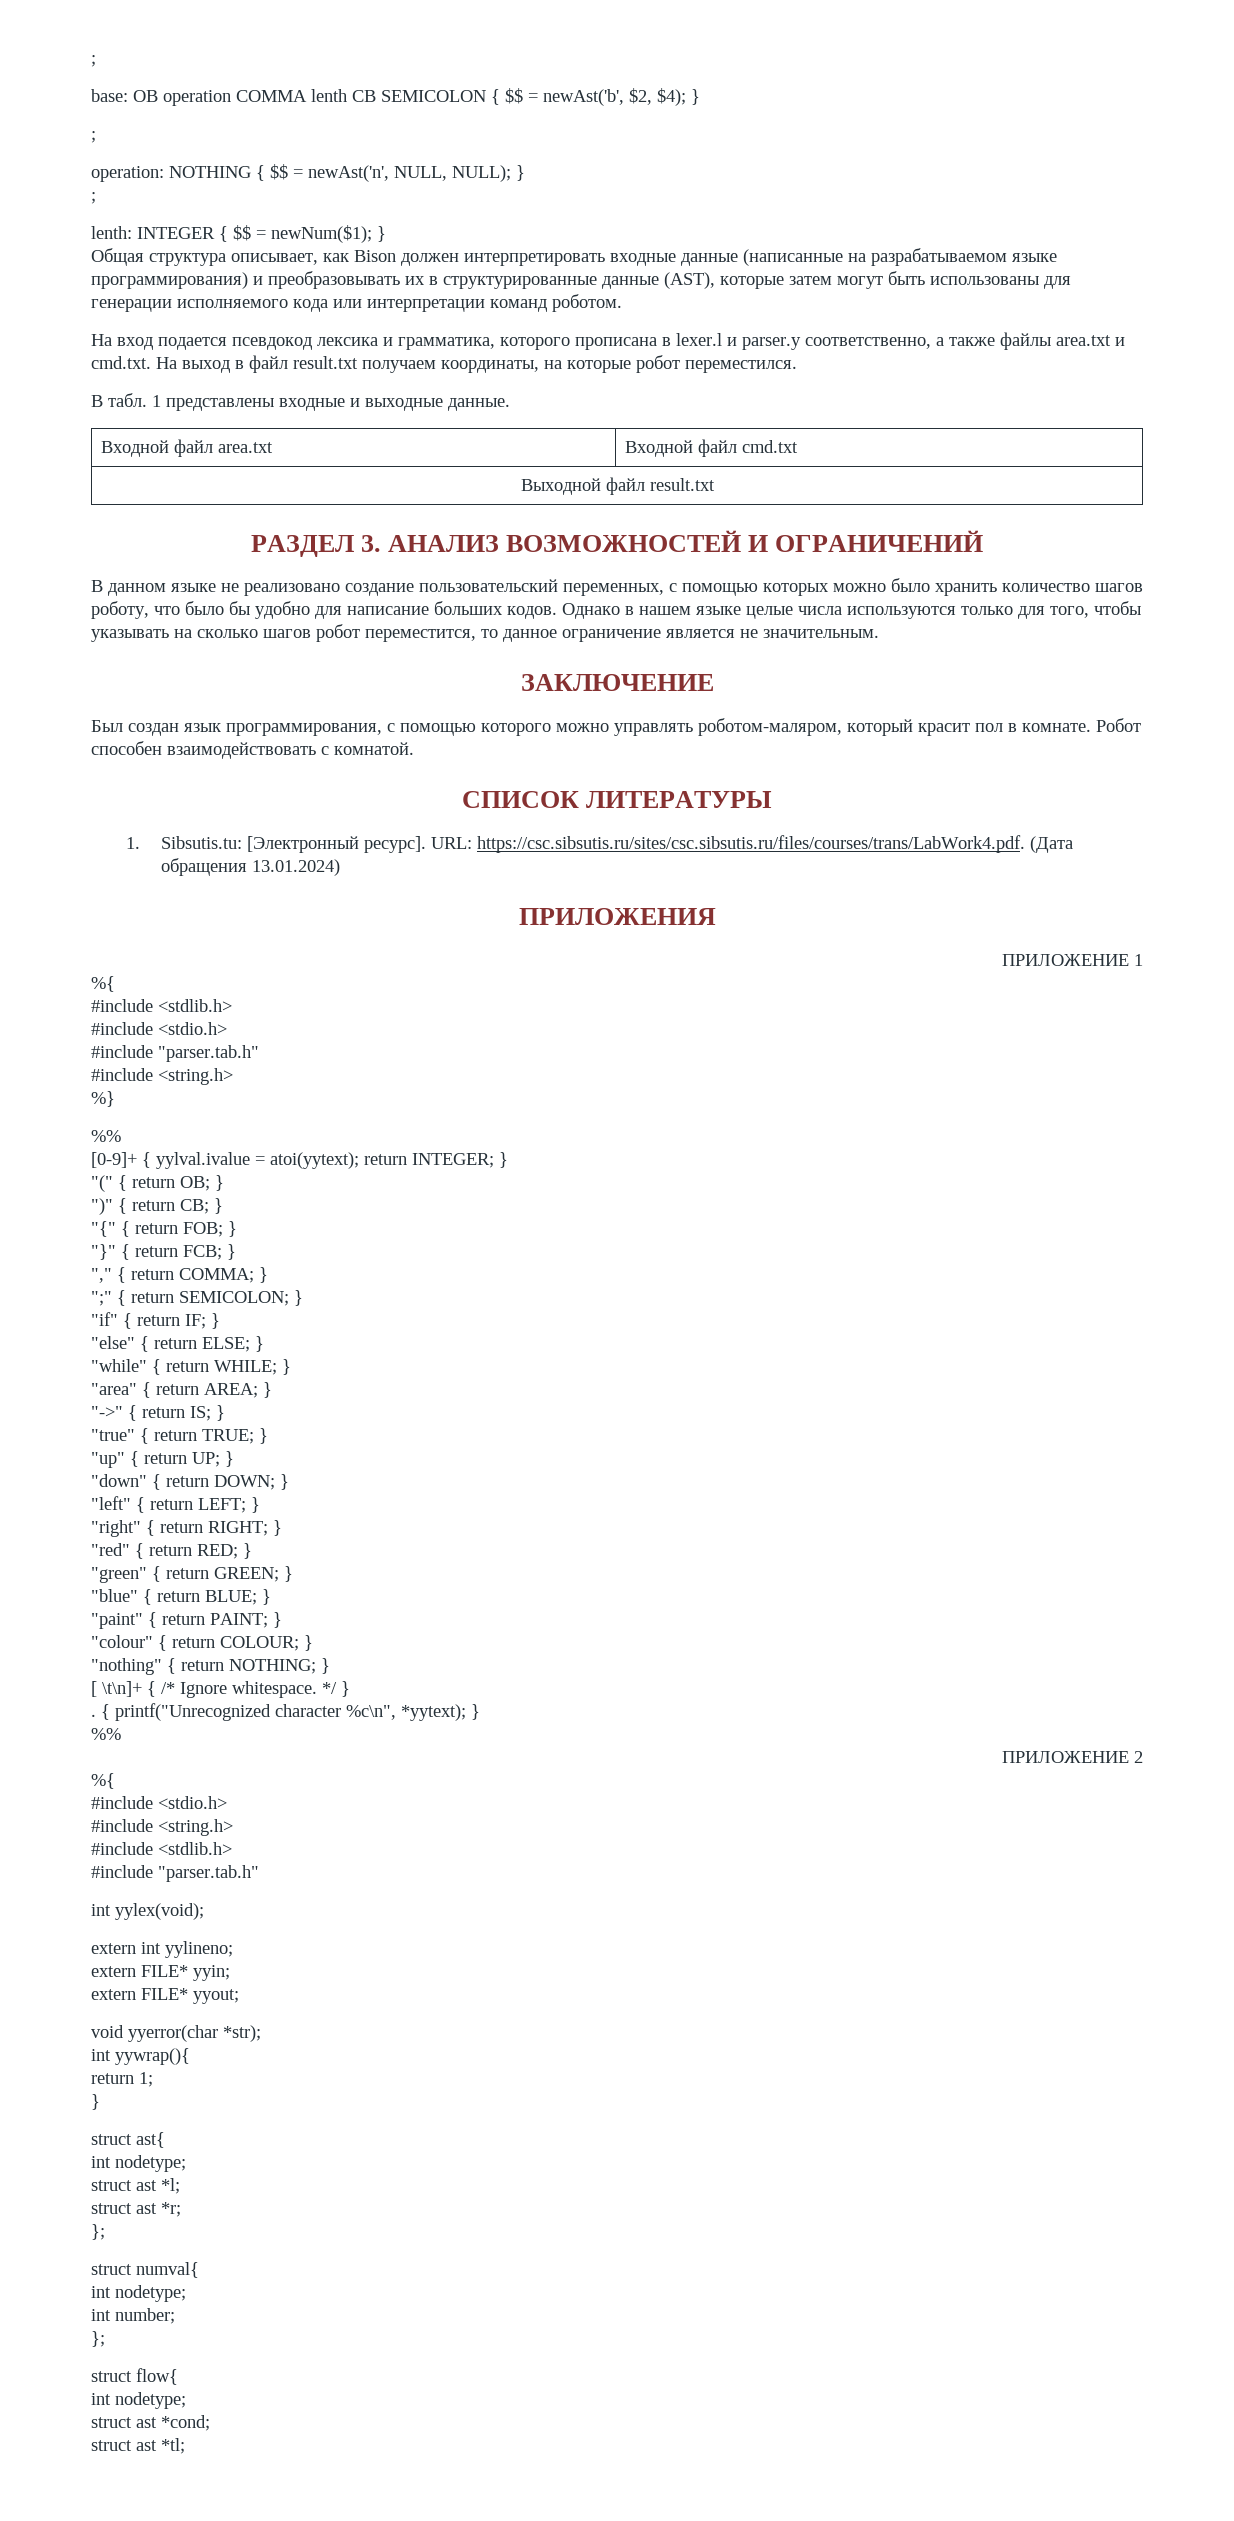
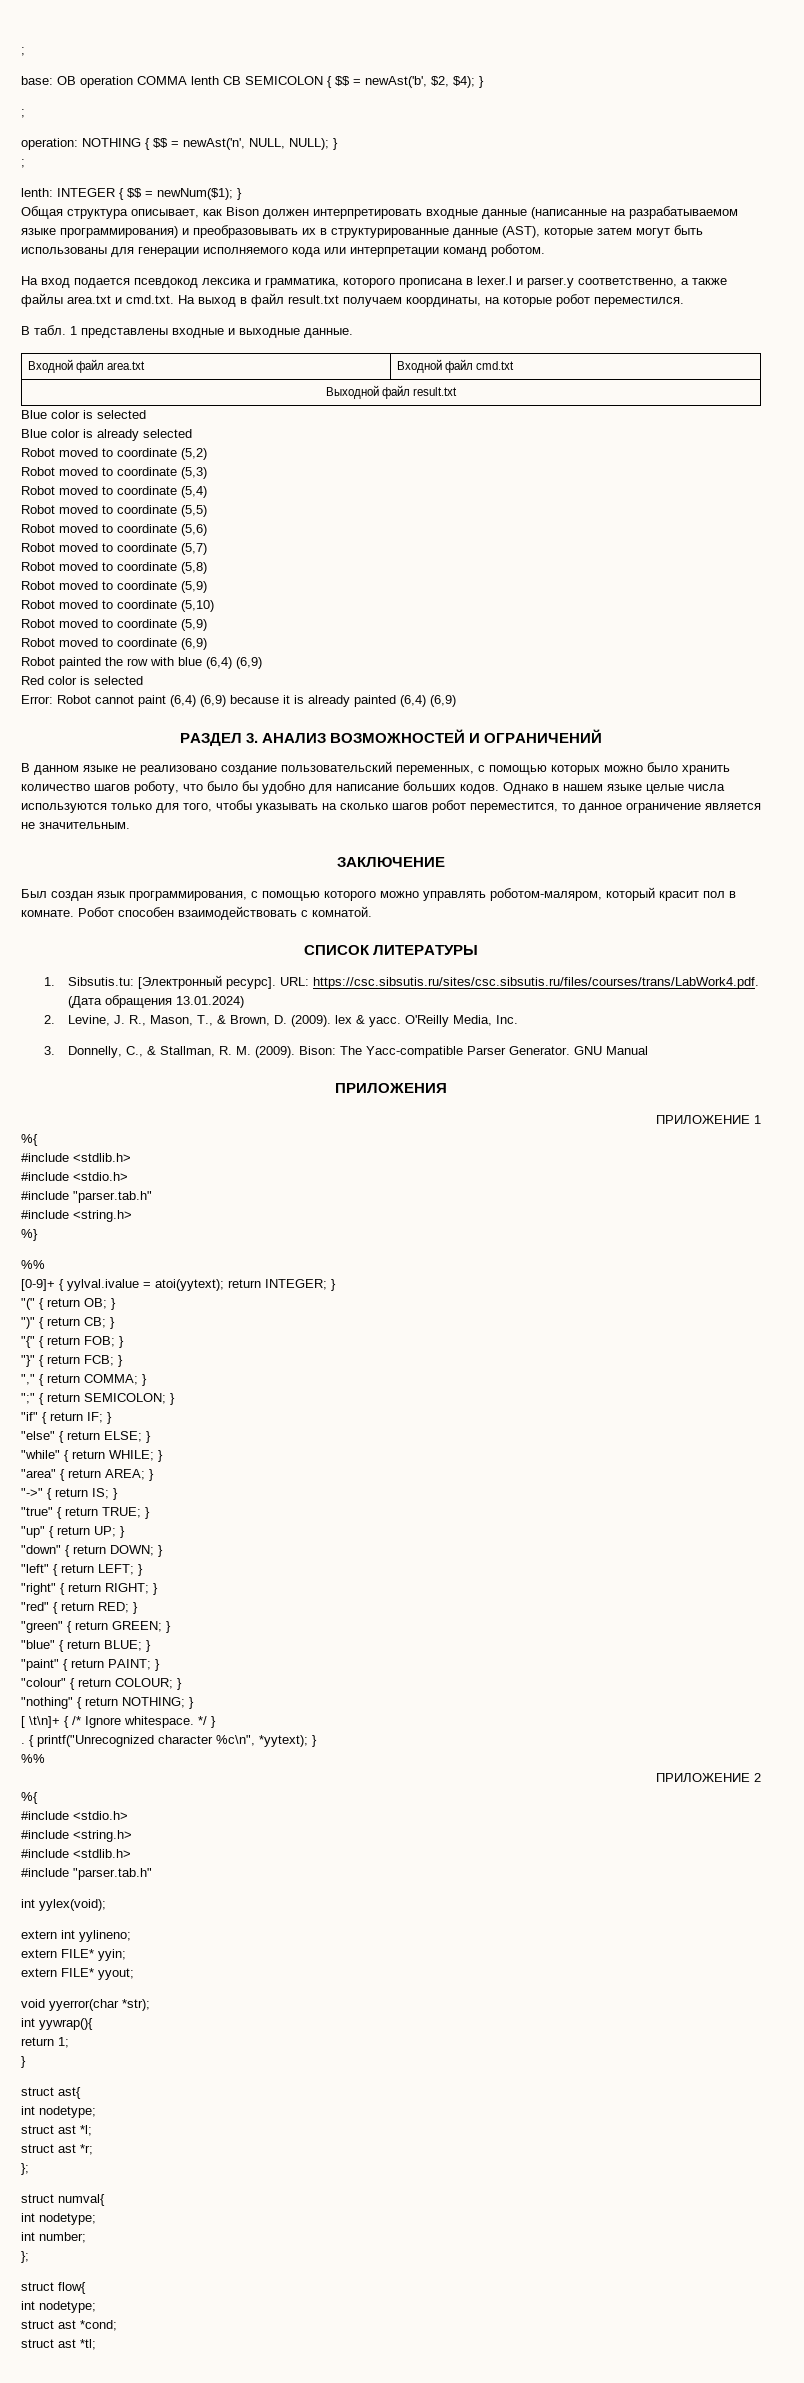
+ Blue color is selected
+ Blue color is already selected
+ Robot moved to coordinate (5,2)
+ Robot moved to coordinate (5,3)
+ Robot moved to coordinate (5,4)
+ Robot moved to coordinate (5,5)
+ Robot moved to coordinate (5,6)
+ Robot moved to coordinate (5,7)
+ Robot moved to coordinate (5,8)
+ Robot moved to coordinate (5,9)
+ Robot moved to coordinate (5,10)
+ Robot moved to coordinate (5,9)
+ Robot moved to coordinate (6,9)
+ Robot painted the row with blue (6,4) (6,9)
+ Red color is selected
+ Error: Robot cannot paint (6,4) (6,9) because it is already painted (6,4) (6,9)
+ 2. Levine, J. R., Mason, T., & Brown, D. (2009). lex & yacc. O'Reilly Media, Inc.
+ 3. Donnelly, C., & Stallman, R. M. (2009). Bison: The Yacc-compatible Parser Generator. GNU Manual

